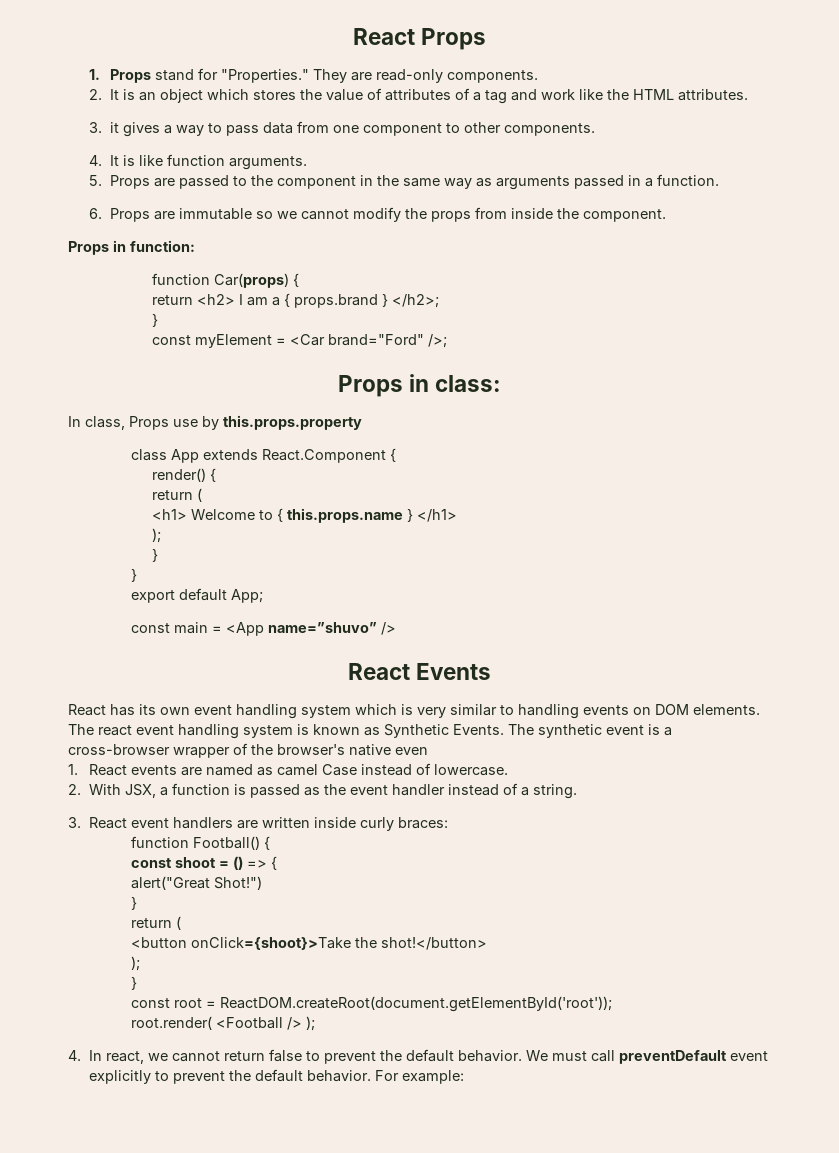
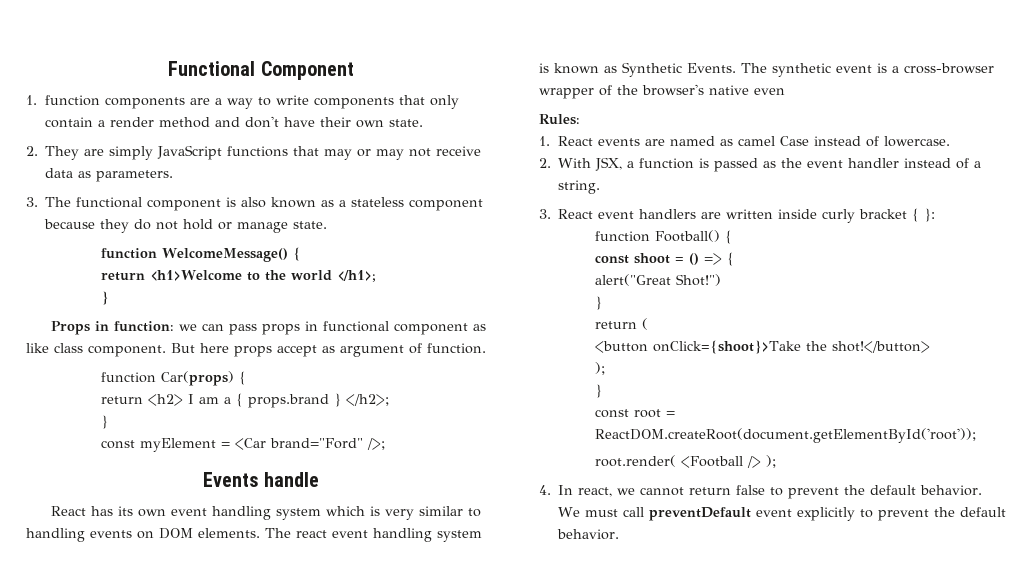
- React Props
- 1. Props stand for "Properties." They are read-only components.
- 2. It is an object which stores the value of attributes of a tag and work like the HTML attributes.
- 3. it gives a way to pass data from one component to other components.
- 4. It is like function arguments.
- 5. Props are passed to the component in the same way as arguments passed in a function.
- 6. Props are immutable so we cannot modify the props from inside the component.
- Props in function:
+ Functional Component
+ 1. function components are a way to write components that only contain a render method and don't have their own state.
+ 2. They are simply JavaScript functions that may or may not receive data as parameters.
+ 3. The functional component is also known as a stateless component because they do not hold or manage state.
+ function WelcomeMessage() {
+ return <h1>Welcome to the world </h1>;
+ }
+ Props in function: we can pass props in functional component as like class component. But here props accept as argument of function.
- Props in class:
- In class, Props use by this.props.property
- class App extends React.Component {
- render() {
- return (
- <h1> Welcome to { this.props.name } </h1>
- );
- }
- }
- export default App;
- const main = <App name=”shuvo” />
- React Events
+ Events handle
+ Rules:
- 3. React event handlers are written inside curly braces:
+ 3. React event handlers are written inside curly bracket { }:
- For example:

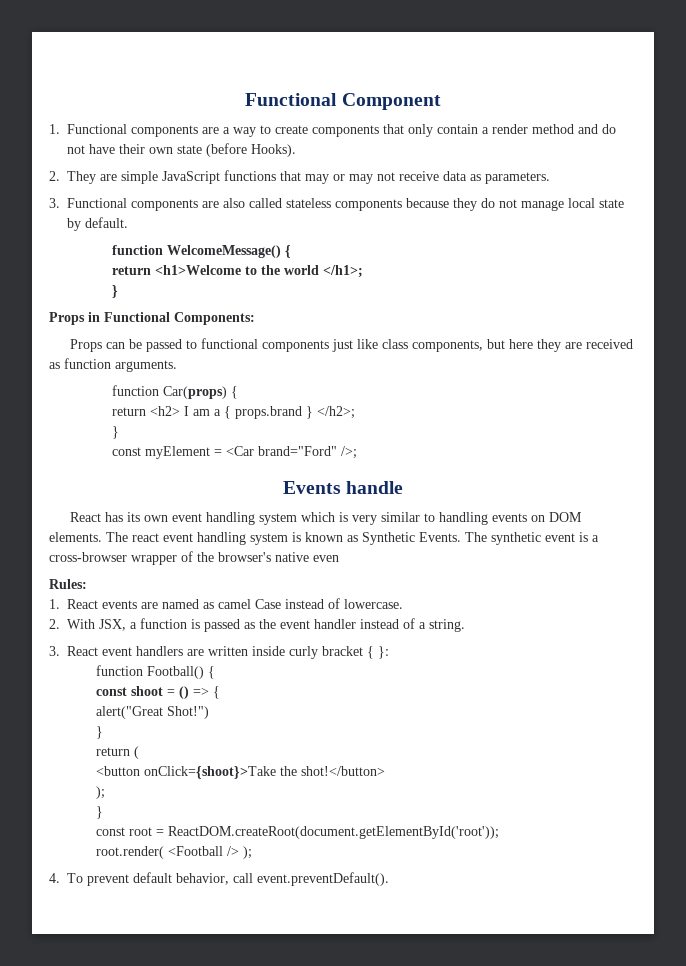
- 1. function components are a way to write components that only contain a render method and don't have their own state.
+ 1. Functional components are a way to create components that only contain a render method and do not have their own state (before Hooks).
- 2. They are simply JavaScript functions that may or may not receive data as parameters.
+ 2. They are simple JavaScript functions that may or may not receive data as parameters.
- 3. The functional component is also known as a stateless component because they do not hold or manage state.
+ 3. Functional components are also called stateless components because they do not manage local state by default.
- Props in function: we can pass props in functional component as like class component. But here props accept as argument of function.
+ Props in Functional Components:
+ Props can be passed to functional components just like class components, but here they are received as function arguments.
- 4. In react, we cannot return false to prevent the default behavior. We must call preventDefault event explicitly to prevent the default behavior.
+ 4. To prevent default behavior, call event.preventDefault().

